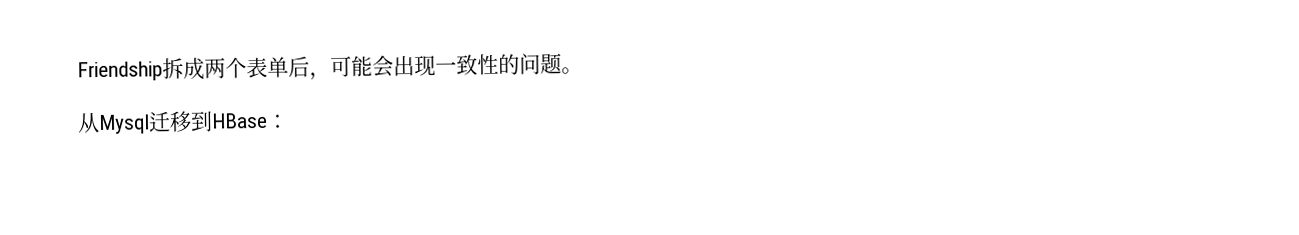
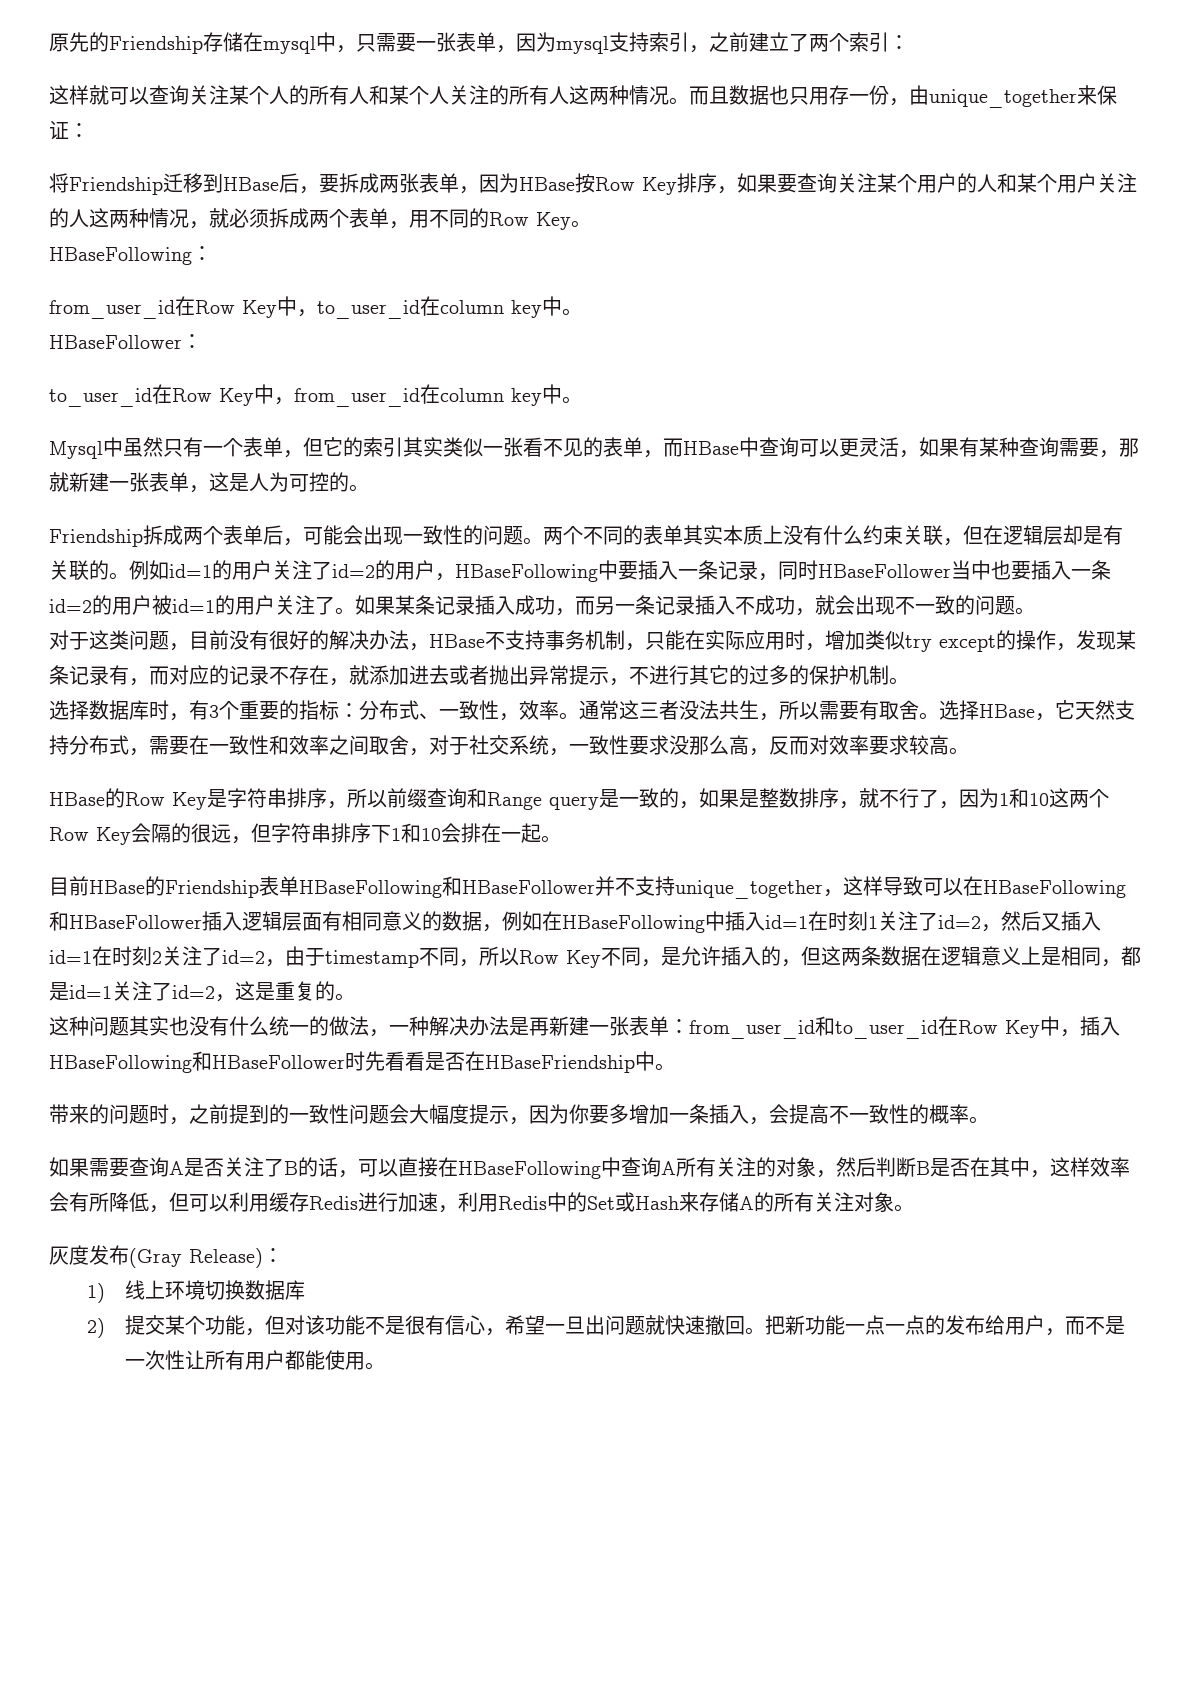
+ 原先的Friendship存储在mysql中，只需要一张表单，因为mysql支持索引，之前建立了两个索引：
+ 这样就可以查询关注某个人的所有人和某个人关注的所有人这两种情况。而且数据也只用存一份，由unique_together来保证：
+ 将Friendship迁移到HBase后，要拆成两张表单，因为HBase按Row Key排序，如果要查询关注某个用户的人和某个用户关注的人这两种情况，就必须拆成两个表单，用不同的Row Key。
+ HBaseFollowing：
+ from_user_id在Row Key中，to_user_id在column key中。
+ HBaseFollower：
+ to_user_id在Row Key中，from_user_id在column key中。
+ Mysql中虽然只有一个表单，但它的索引其实类似一张看不见的表单，而HBase中查询可以更灵活，如果有某种查询需要，那就新建一张表单，这是人为可控的。
- Friendship拆成两个表单后，可能会出现一致性的问题。
- 从Mysql迁移到HBase：
+ Friendship拆成两个表单后，可能会出现一致性的问题。两个不同的表单其实本质上没有什么约束关联，但在逻辑层却是有关联的。例如id=1的用户关注了id=2的用户，HBaseFollowing中要插入一条记录，同时HBaseFollower当中也要插入一条id=2的用户被id=1的用户关注了。如果某条记录插入成功，而另一条记录插入不成功，就会出现不一致的问题。
+ 对于这类问题，目前没有很好的解决办法，HBase不支持事务机制，只能在实际应用时，增加类似try except的操作，发现某条记录有，而对应的记录不存在，就添加进去或者抛出异常提示，不进行其它的过多的保护机制。
+ 选择数据库时，有3个重要的指标：分布式、一致性，效率。通常这三者没法共生，所以需要有取舍。选择HBase，它天然支持分布式，需要在一致性和效率之间取舍，对于社交系统，一致性要求没那么高，反而对效率要求较高。
+ HBase的Row Key是字符串排序，所以前缀查询和Range query是一致的，如果是整数排序，就不行了，因为1和10这两个Row Key会隔的很远，但字符串排序下1和10会排在一起。
+ 目前HBase的Friendship表单HBaseFollowing和HBaseFollower并不支持unique_together，这样导致可以在HBaseFollowing和HBaseFollower插入逻辑层面有相同意义的数据，例如在HBaseFollowing中插入id=1在时刻1关注了id=2，然后又插入id=1在时刻2关注了id=2，由于timestamp不同，所以Row Key不同，是允许插入的，但这两条数据在逻辑意义上是相同，都是id=1关注了id=2，这是重复的。
+ 这种问题其实也没有什么统一的做法，一种解决办法是再新建一张表单：from_user_id和to_user_id在Row Key中，插入HBaseFollowing和HBaseFollower时先看看是否在HBaseFriendship中。
+ 带来的问题时，之前提到的一致性问题会大幅度提示，因为你要多增加一条插入，会提高不一致性的概率。
+ 如果需要查询A是否关注了B的话，可以直接在HBaseFollowing中查询A所有关注的对象，然后判断B是否在其中，这样效率会有所降低，但可以利用缓存Redis进行加速，利用Redis中的Set或Hash来存储A的所有关注对象。
+ 灰度发布(Gray Release)：
+ 1)线上环境切换数据库
+ 2)提交某个功能，但对该功能不是很有信心，希望一旦出问题就快速撤回。把新功能一点一点的发布给用户，而不是一次性让所有用户都能使用。

